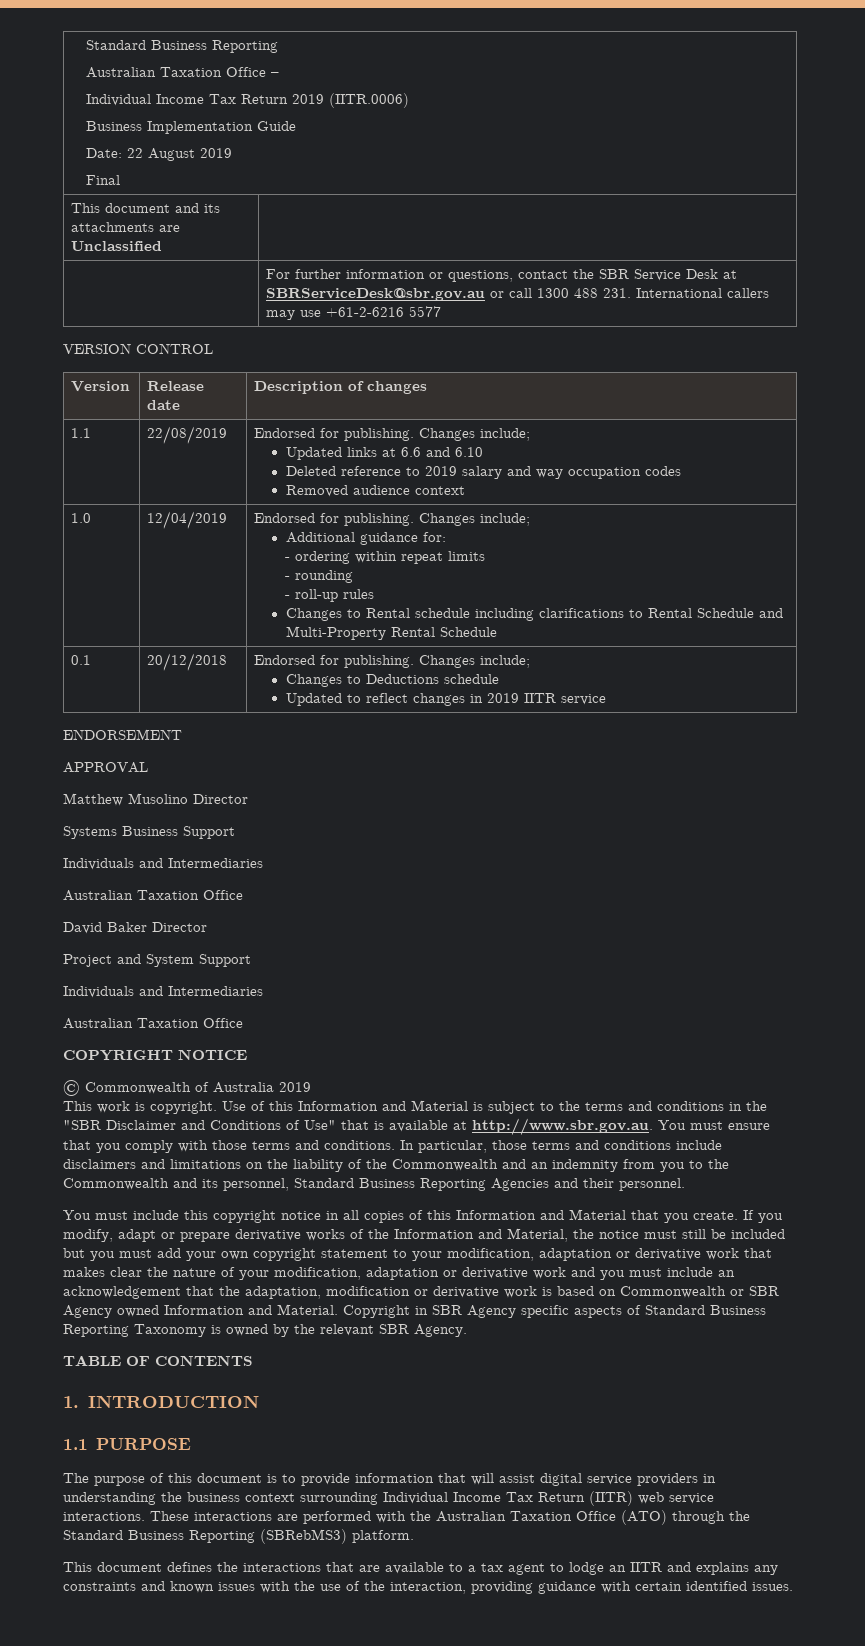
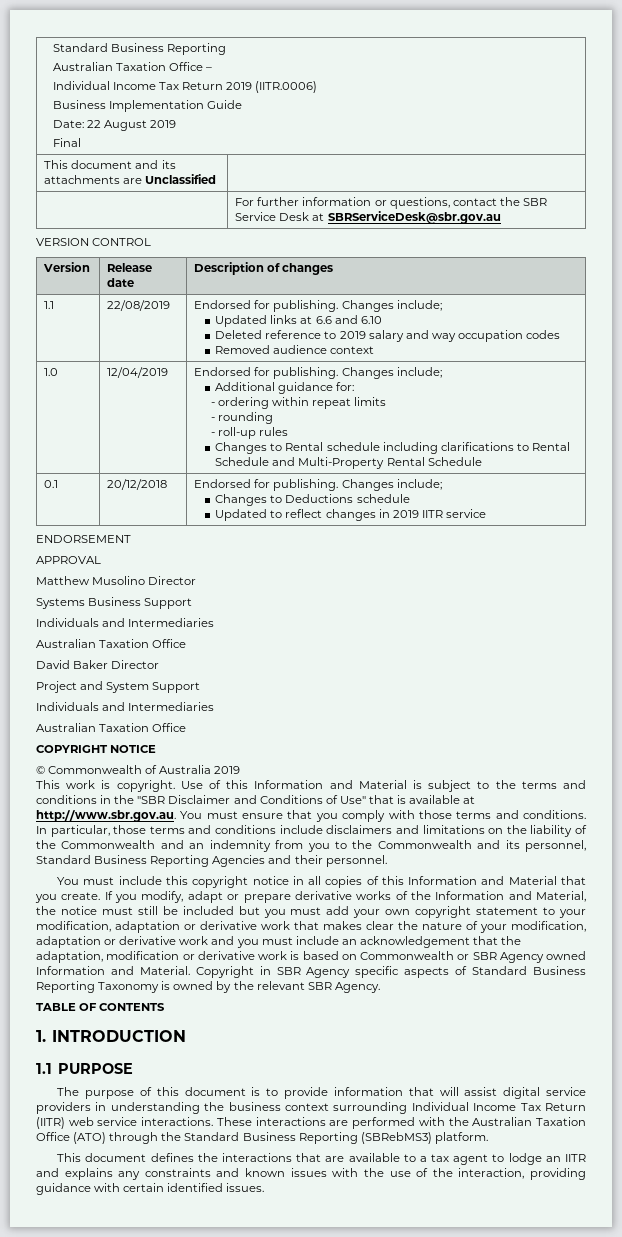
- | For further information or questions, contact the SBR Service Desk at SBRServiceDesk@sbr.gov.au or call 1300 488 231. International callers may use +61-2-6216 5577
+ | For further information or questions, contact the SBR Service Desk at SBRServiceDesk@sbr.gov.au

